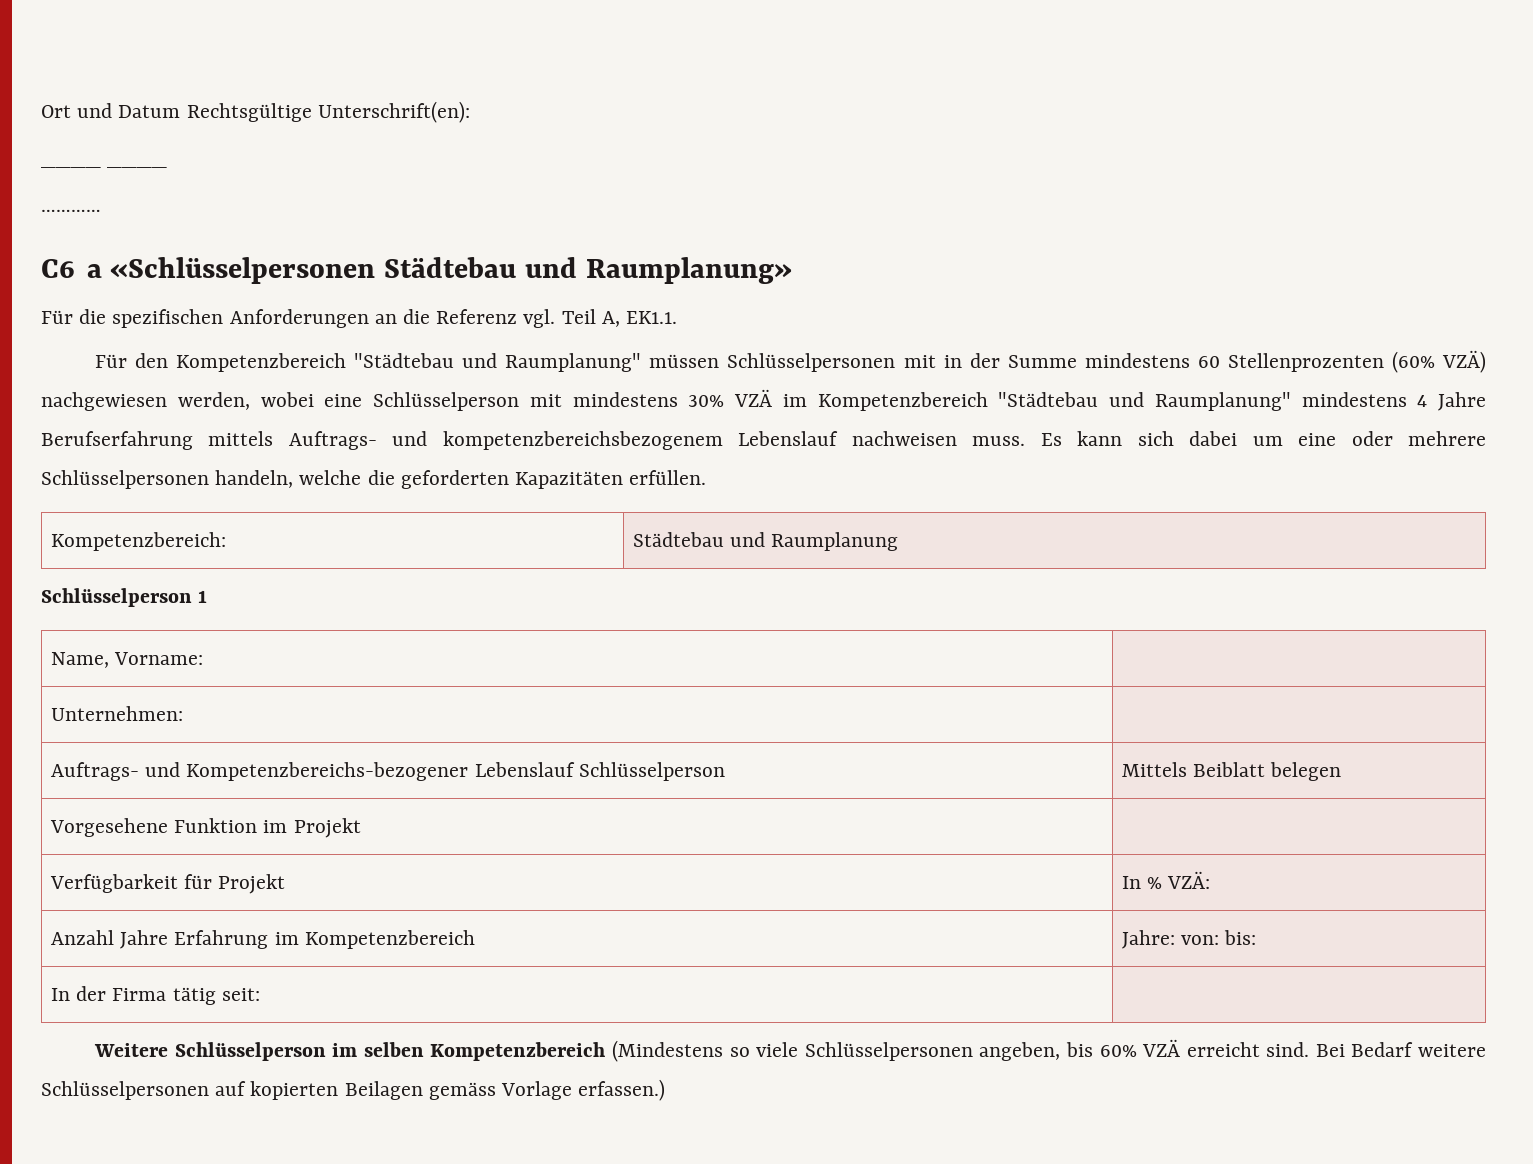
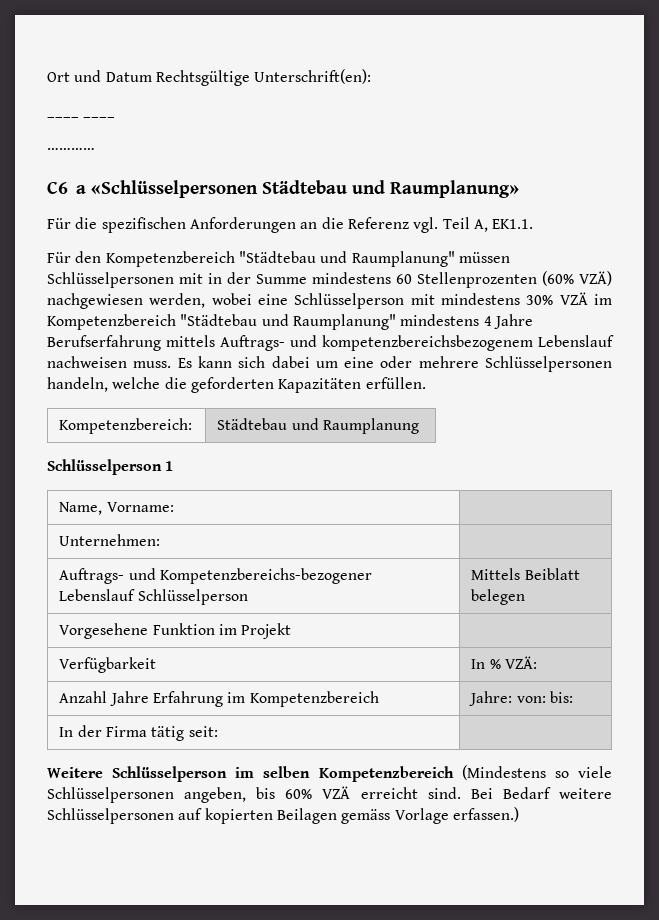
- Verfügbarkeit für Projekt | In % VZÄ:
+ Verfügbarkeit | In % VZÄ:

